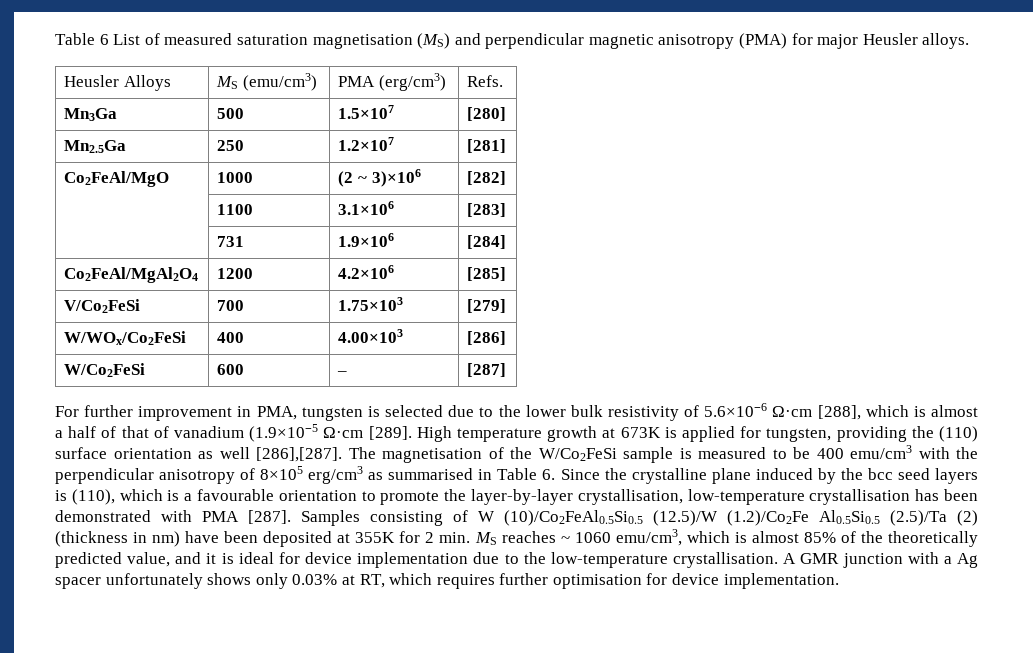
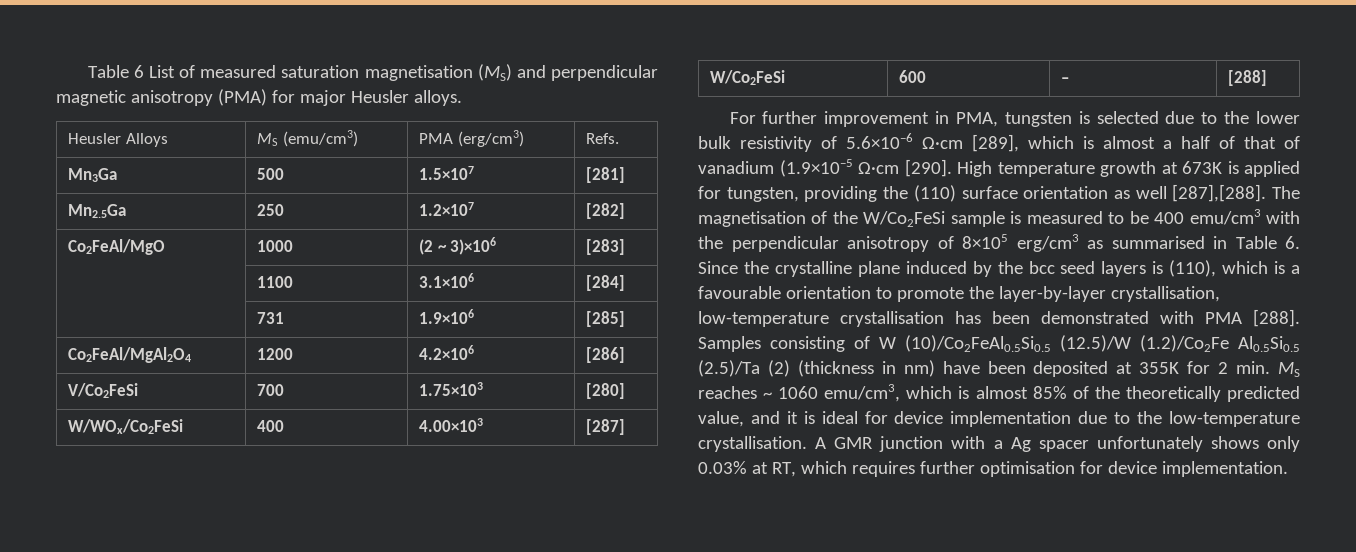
- Mn3Ga | 500 | 1.5×107 | [280]
+ Mn3Ga | 500 | 1.5×107 | [281]
- Mn2.5Ga | 250 | 1.2×107 | [281]
+ Mn2.5Ga | 250 | 1.2×107 | [282]
- Co2FeAl/MgO | 1000 | (2 ~ 3)×106 | [282]
+ Co2FeAl/MgO | 1000 | (2 ~ 3)×106 | [283]
- | 1100 | 3.1×106 | [283]
+ | 1100 | 3.1×106 | [284]
- | 731 | 1.9×106 | [284]
+ | 731 | 1.9×106 | [285]
- Co2FeAl/MgAl2O4 | 1200 | 4.2×106 | [285]
+ Co2FeAl/MgAl2O4 | 1200 | 4.2×106 | [286]
- V/Co2FeSi | 700 | 1.75×103 | [279]
+ V/Co2FeSi | 700 | 1.75×103 | [280]
- W/WOx/Co2FeSi | 400 | 4.00×103 | [286]
+ W/WOx/Co2FeSi | 400 | 4.00×103 | [287]
- W/Co2FeSi | 600 | – | [287]
+ W/Co2FeSi | 600 | – | [288]
- For further improvement in PMA, tungsten is selected due to the lower bulk resistivity of 5.6×10−6 Ω·cm [288], which is almost a half of that of vanadium (1.9×10−5 Ω·cm [289].
+ For further improvement in PMA, tungsten is selected due to the lower bulk resistivity of 5.6×10−6 Ω·cm [289], which is almost a half of that of vanadium (1.9×10−5 Ω·cm [290].
- High temperature growth at 673K is applied for tungsten, providing the (110) surface orientation as well [286],[287].
+ High temperature growth at 673K is applied for tungsten, providing the (110) surface orientation as well [287],[288].
- The magnetisation of the W/Co2FeSi sample is measured to be 400 emu/cm3 with the perpendicular anisotropy of 8×105 erg/cm3 as summarised in Table 6. Since the crystalline plane induced by the bcc seed layers is (110), which is a favourable orientation to promote the layer-by-layer crystallisation, low-temperature crystallisation has been demonstrated with PMA [287].
+ The magnetisation of the W/Co2FeSi sample is measured to be 400 emu/cm3 with the perpendicular anisotropy of 8×105 erg/cm3 as summarised in Table 6. Since the crystalline plane induced by the bcc seed layers is (110), which is a favourable orientation to promote the layer-by-layer crystallisation, low-temperature crystallisation has been demonstrated with PMA [288].

